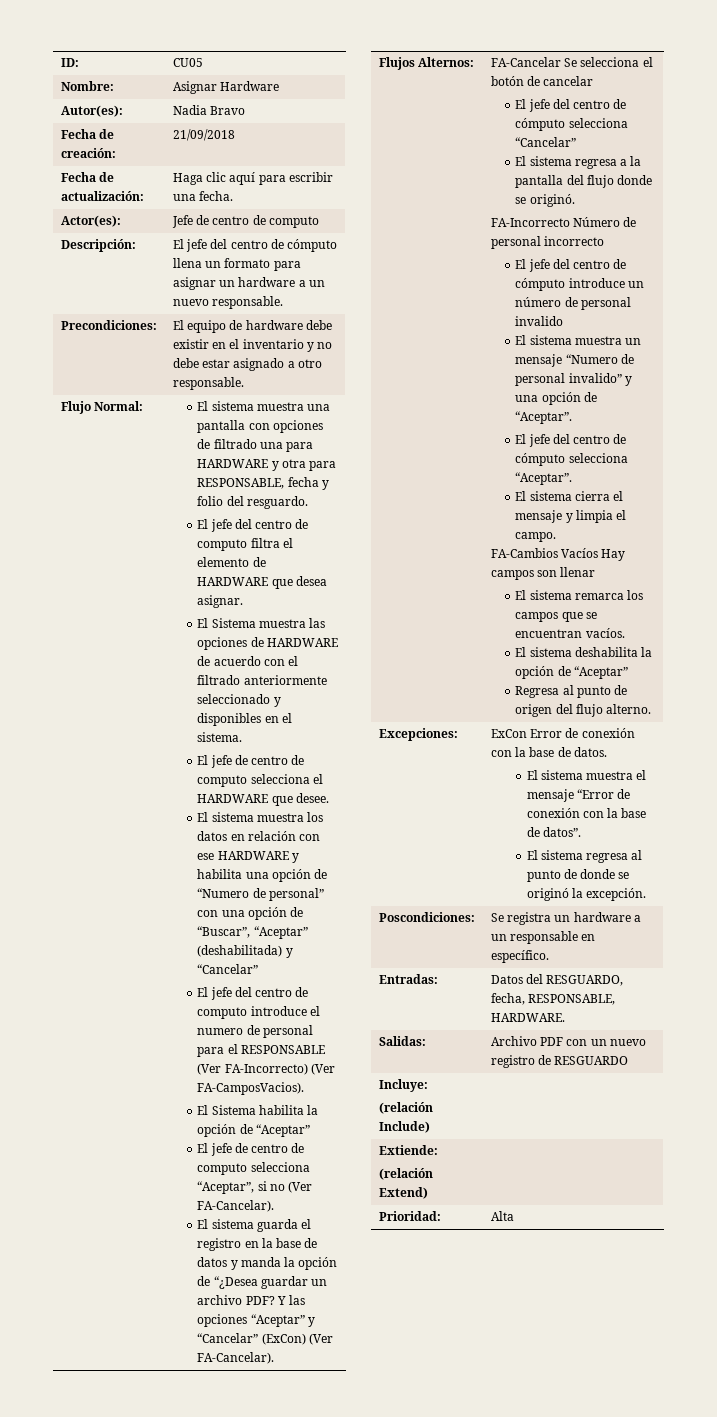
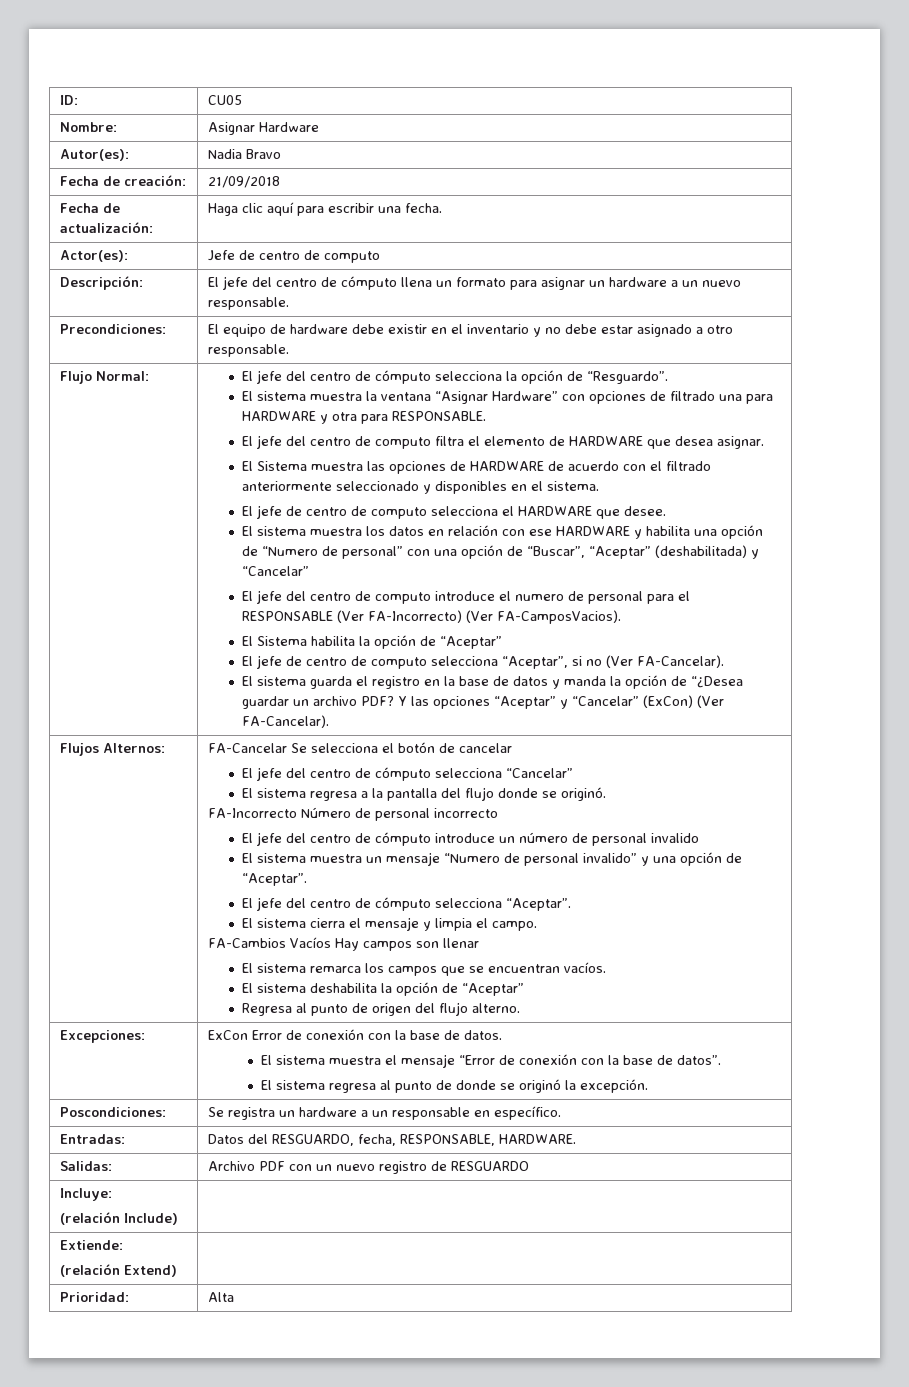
- El sistema muestra una pantalla con opciones de filtrado una para HARDWARE y otra para RESPONSABLE, fecha y folio del resguardo.
+ El jefe del centro de cómputo selecciona la opción de “Resguardo”.
+ El sistema muestra la ventana “Asignar Hardware” con opciones de filtrado una para HARDWARE y otra para RESPONSABLE.

